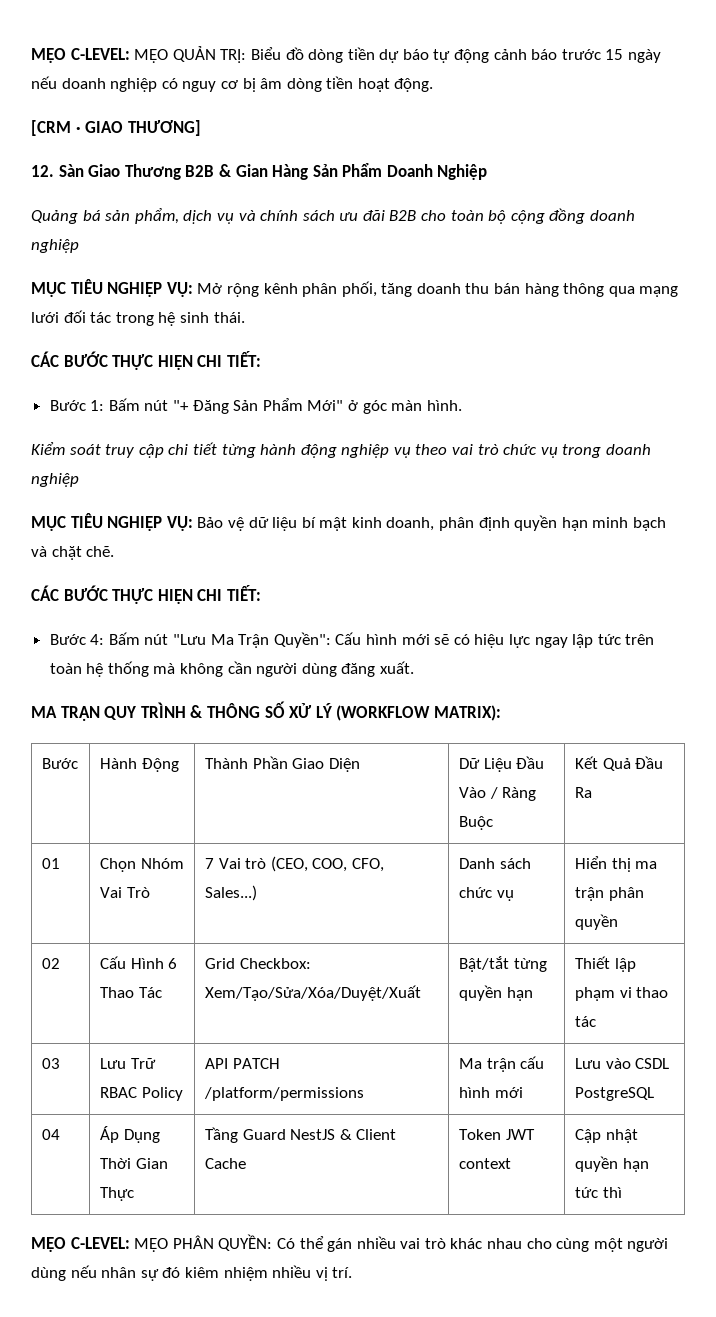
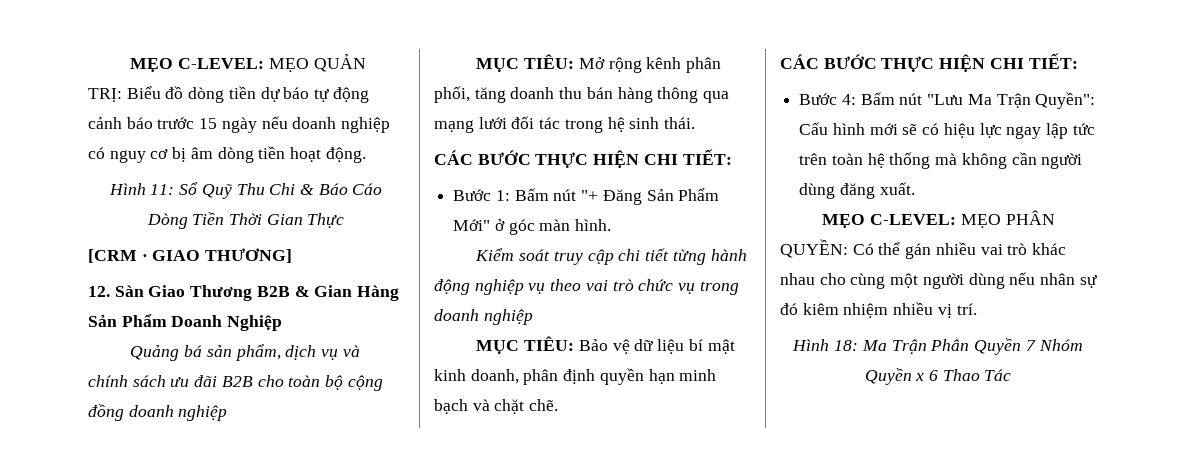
+ Hình 11: Sổ Quỹ Thu Chi & Báo Cáo Dòng Tiền Thời Gian Thực
- MỤC TIÊU NGHIỆP VỤ: Mở rộng kênh phân phối, tăng doanh thu bán hàng thông qua mạng lưới đối tác trong hệ sinh thái.
+ MỤC TIÊU: Mở rộng kênh phân phối, tăng doanh thu bán hàng thông qua mạng lưới đối tác trong hệ sinh thái.
- MỤC TIÊU NGHIỆP VỤ: Bảo vệ dữ liệu bí mật kinh doanh, phân định quyền hạn minh bạch và chặt chẽ.
+ MỤC TIÊU: Bảo vệ dữ liệu bí mật kinh doanh, phân định quyền hạn minh bạch và chặt chẽ.
- MA TRẬN QUY TRÌNH & THÔNG SỐ XỬ LÝ (WORKFLOW MATRIX):
- Bước | Hành Động | Thành Phần Giao Diện | Dữ Liệu Đầu Vào / Ràng Buộc | Kết Quả Đầu Ra
- 01 | Chọn Nhóm Vai Trò | 7 Vai trò (CEO, COO, CFO, Sales...) | Danh sách chức vụ | Hiển thị ma trận phân quyền
- 02 | Cấu Hình 6 Thao Tác | Grid Checkbox: Xem/Tạo/Sửa/Xóa/Duyệt/Xuất | Bật/tắt từng quyền hạn | Thiết lập phạm vi thao tác
- 03 | Lưu Trữ RBAC Policy | API PATCH /platform/permissions | Ma trận cấu hình mới | Lưu vào CSDL PostgreSQL
- 04 | Áp Dụng Thời Gian Thực | Tầng Guard NestJS & Client Cache | Token JWT context | Cập nhật quyền hạn tức thì
+ Hình 18: Ma Trận Phân Quyền 7 Nhóm Quyền x 6 Thao Tác

